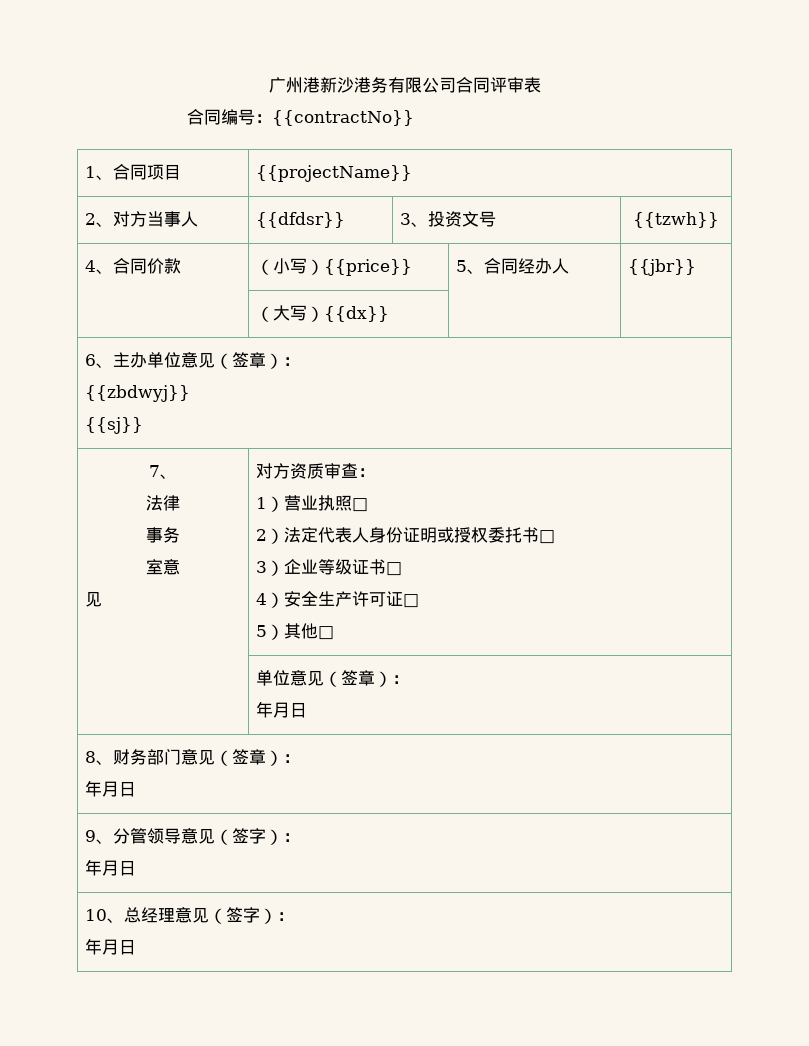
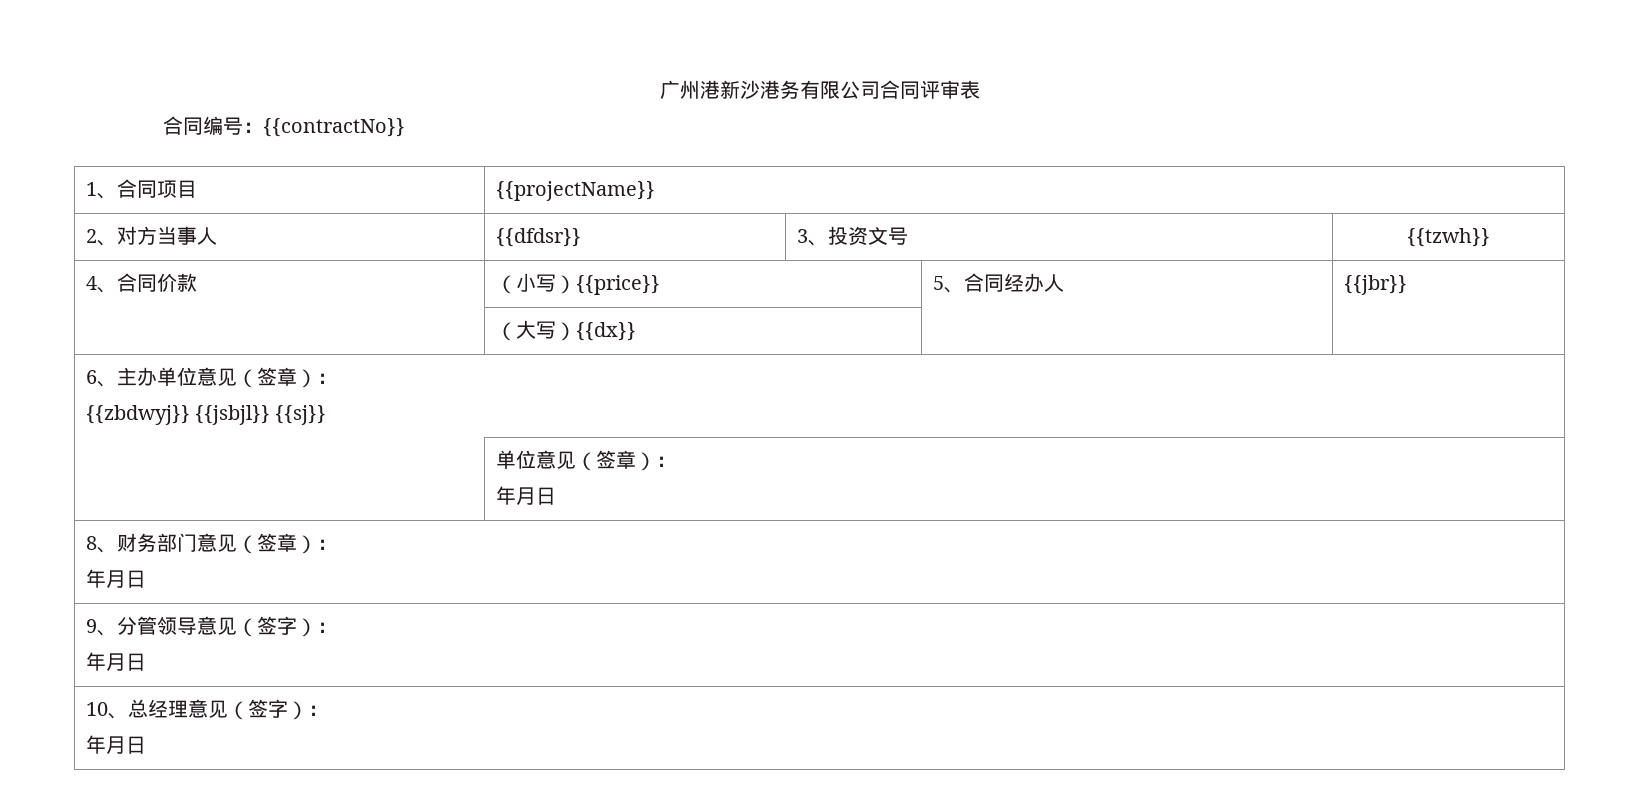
  6、主办单位意见（签章）：
- {{zbdwyj}}
- {{sj}}
+ {{zbdwyj}} {{jsbjl}} {{sj}}
- 7、
- 法律
- 事务
- 室意
- 见 | 对方资质审查：
- 1）营业执照□
- 2）法定代表人身份证明或授权委托书□
- 3）企业等级证书□
- 4）安全生产许可证□
- 5）其他□

